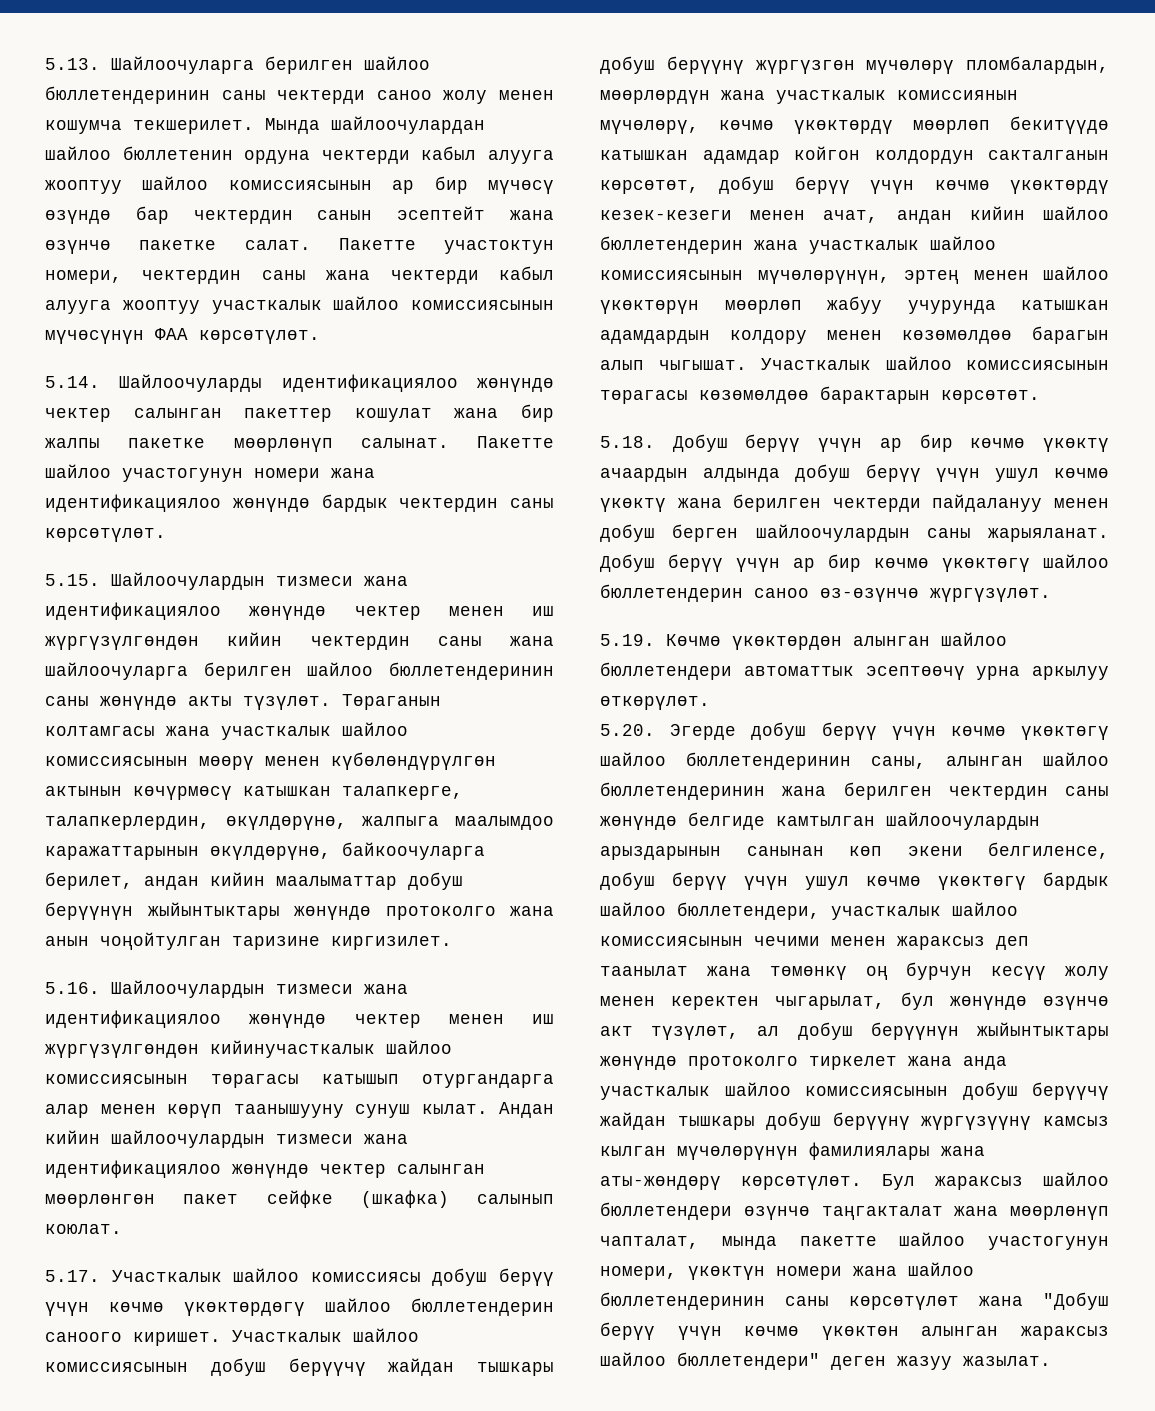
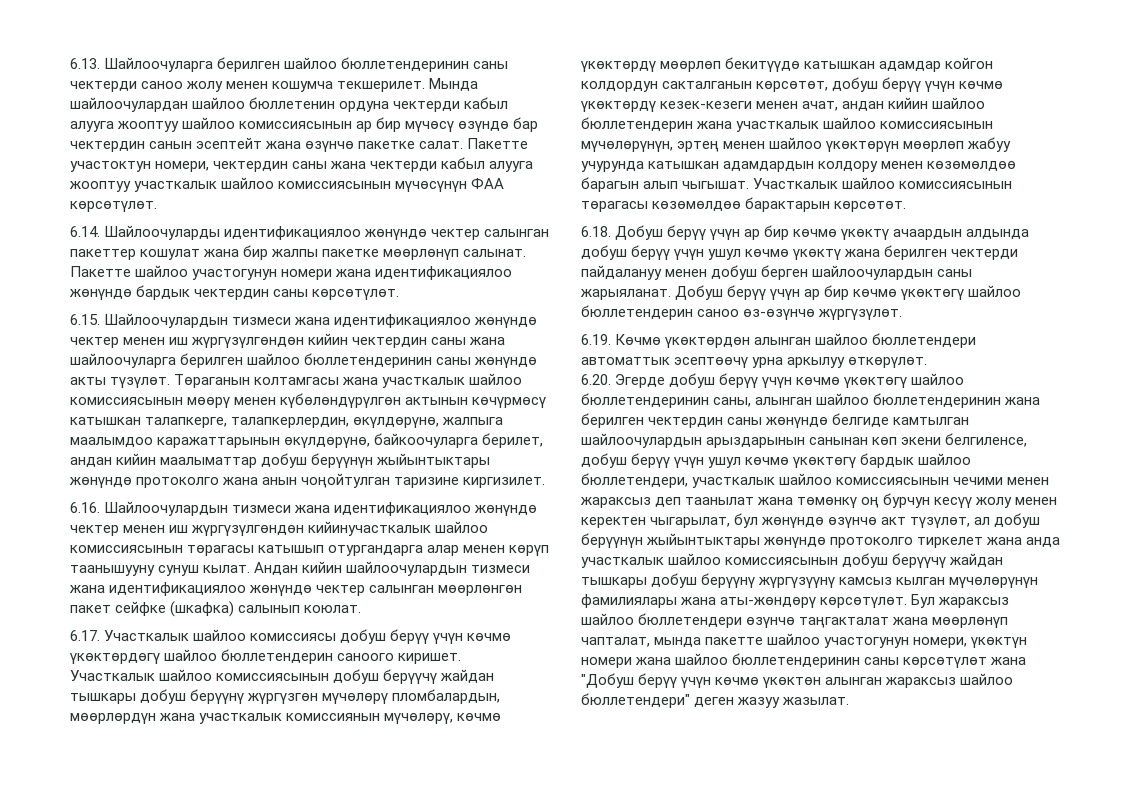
- 5.13. Шайлоочуларга берилген шайлоо бюллетендеринин саны чектерди саноо жолу менен кошумча текшерилет.
+ 6.13. Шайлоочуларга берилген шайлоо бюллетендеринин саны чектерди саноо жолу менен кошумча текшерилет.
- 5.14. Шайлоочуларды идентификациялоо жөнүндө чектер салынган пакеттер кошулат жана бир жалпы пакетке мөөрлөнүп салынат.
+ 6.14. Шайлоочуларды идентификациялоо жөнүндө чектер салынган пакеттер кошулат жана бир жалпы пакетке мөөрлөнүп салынат.
- 5.15. Шайлоочулардын тизмеси жана идентификациялоо жөнүндө чектер менен иш жүргүзүлгөндөн кийин чектердин саны жана шайлоочуларга берилген шайлоо бюллетендеринин саны жөнүндө акты түзүлөт.
+ 6.15. Шайлоочулардын тизмеси жана идентификациялоо жөнүндө чектер менен иш жүргүзүлгөндөн кийин чектердин саны жана шайлоочуларга берилген шайлоо бюллетендеринин саны жөнүндө акты түзүлөт.
- 5.16. Шайлоочулардын тизмеси жана идентификациялоо жөнүндө чектер менен иш жүргүзүлгөндөн кийинучасткалык шайлоо комиссиясынын төрагасы катышып отургандарга алар менен көрүп таанышууну сунуш кылат.
+ 6.16. Шайлоочулардын тизмеси жана идентификациялоо жөнүндө чектер менен иш жүргүзүлгөндөн кийинучасткалык шайлоо комиссиясынын төрагасы катышып отургандарга алар менен көрүп таанышууну сунуш кылат.
- 5.17. Участкалык шайлоо комиссиясы добуш берүү үчүн көчмө үкөктөрдөгү шайлоо бюллетендерин саноого киришет.
+ 6.17. Участкалык шайлоо комиссиясы добуш берүү үчүн көчмө үкөктөрдөгү шайлоо бюллетендерин саноого киришет.
- 5.18. Добуш берүү үчүн ар бир көчмө үкөктү ачаардын алдында добуш берүү үчүн ушул көчмө үкөктү жана берилген чектерди пайдалануу менен добуш берген шайлоочулардын саны жарыяланат.
+ 6.18. Добуш берүү үчүн ар бир көчмө үкөктү ачаардын алдында добуш берүү үчүн ушул көчмө үкөктү жана берилген чектерди пайдалануу менен добуш берген шайлоочулардын саны жарыяланат.
- 5.19. Көчмө үкөктөрдөн алынган шайлоо бюллетендери автоматтык эсептөөчү урна аркылуу өткөрүлөт.
+ 6.19. Көчмө үкөктөрдөн алынган шайлоо бюллетендери автоматтык эсептөөчү урна аркылуу өткөрүлөт.
- 5.20. Эгерде добуш берүү үчүн көчмө үкөктөгү шайлоо бюллетендеринин саны, алынган шайлоо бюллетендеринин жана берилген чектердин саны жөнүндө белгиде камтылган шайлоочулардын арыздарынын санынан көп экени белгиленсе, добуш берүү үчүн ушул көчмө үкөктөгү бардык шайлоо бюллетендери, участкалык шайлоо комиссиясынын чечими менен жараксыз деп таанылат жана төмөнкү оң бурчун кесүү жолу менен керектен чыгарылат, бул жөнүндө өзүнчө акт түзүлөт, ал добуш берүүнүн жыйынтыктары жөнүндө протоколго тиркелет жана анда участкалык шайлоо комиссиясынын добуш берүүчү жайдан тышкары добуш берүүнү жүргүзүүнү камсыз кылган мүчөлөрүнүн фамилиялары жана аты-жөндөрү көрсөтүлөт.
+ 6.20. Эгерде добуш берүү үчүн көчмө үкөктөгү шайлоо бюллетендеринин саны, алынган шайлоо бюллетендеринин жана берилген чектердин саны жөнүндө белгиде камтылган шайлоочулардын арыздарынын санынан көп экени белгиленсе, добуш берүү үчүн ушул көчмө үкөктөгү бардык шайлоо бюллетендери, участкалык шайлоо комиссиясынын чечими менен жараксыз деп таанылат жана төмөнкү оң бурчун кесүү жолу менен керектен чыгарылат, бул жөнүндө өзүнчө акт түзүлөт, ал добуш берүүнүн жыйынтыктары жөнүндө протоколго тиркелет жана анда участкалык шайлоо комиссиясынын добуш берүүчү жайдан тышкары добуш берүүнү жүргүзүүнү камсыз кылган мүчөлөрүнүн фамилиялары жана аты-жөндөрү көрсөтүлөт.

